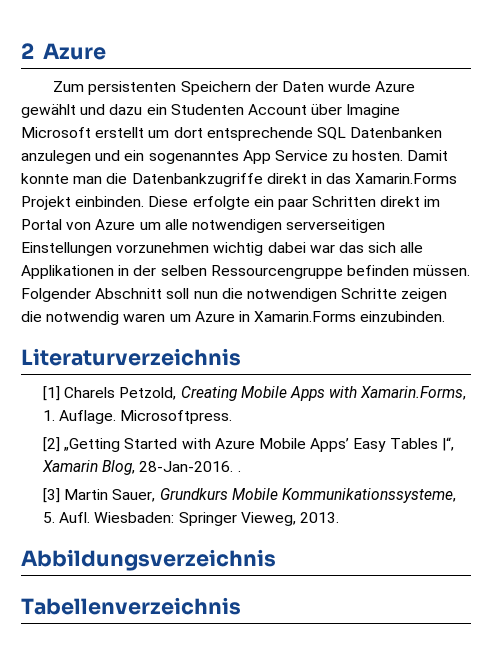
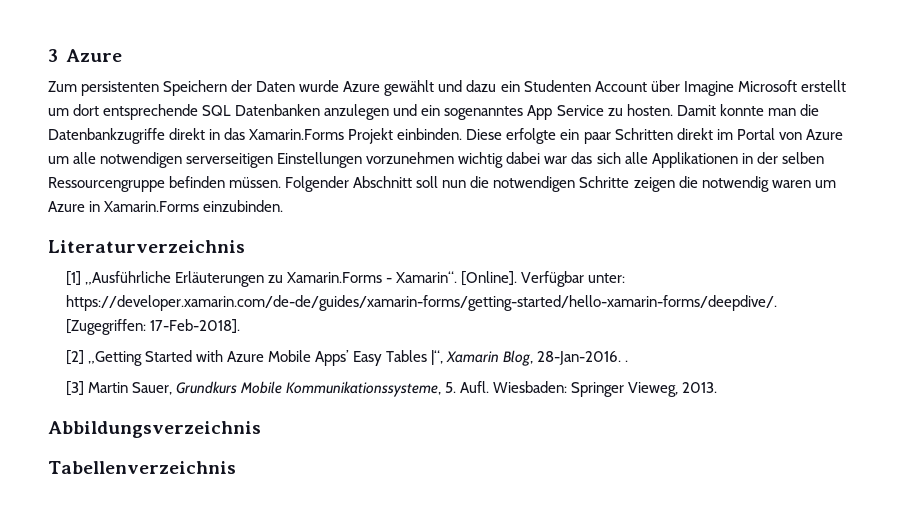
- 2 Azure
+ 3 Azure
- [1] Charels Petzold, Creating Mobile Apps with Xamarin.Forms, 1. Auflage. Microsoftpress.
+ [1] „Ausführliche Erläuterungen zu Xamarin.Forms - Xamarin“. [Online]. Verfügbar unter: https://developer.xamarin.com/de-de/guides/xamarin-forms/getting-started/hello-xamarin-forms/deepdive/. [Zugegriffen: 17-Feb-2018].

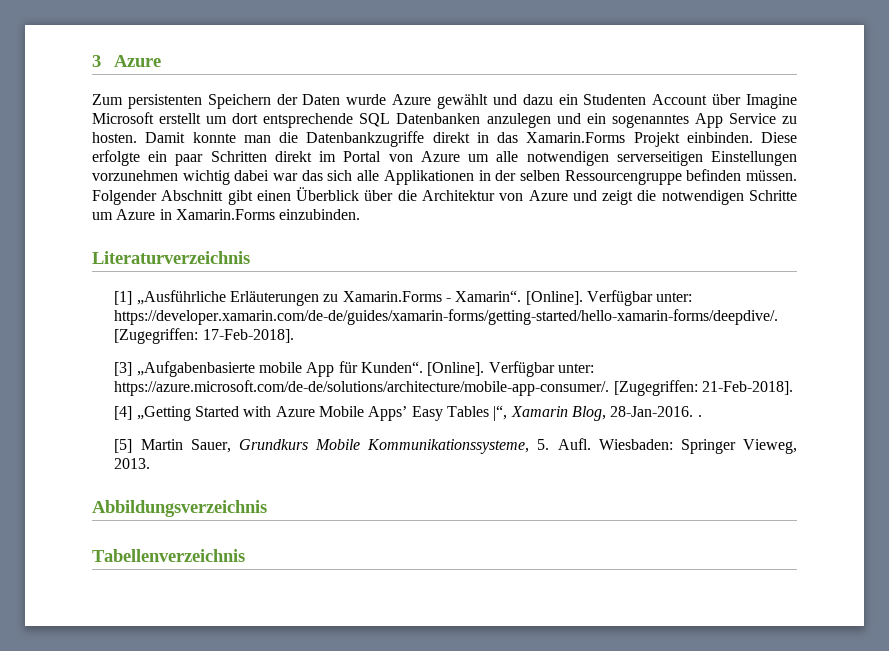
- Folgender Abschnitt soll nun die notwendigen Schritte zeigen die notwendig waren um Azure in Xamarin.Forms einzubinden.
+ Folgender Abschnitt gibt einen Überblick über die Architektur von Azure und zeigt die notwendigen Schritte um Azure in Xamarin.Forms einzubinden.
- [2] „Getting Started with Azure Mobile Apps’ Easy Tables |“, Xamarin Blog, 28-Jan-2016. .
+ [3] „Aufgabenbasierte mobile App für Kunden“. [Online]. Verfügbar unter: https://azure.microsoft.com/de-de/solutions/architecture/mobile-app-consumer/. [Zugegriffen: 21-Feb-2018].
+ [4] „Getting Started with Azure Mobile Apps’ Easy Tables |“, Xamarin Blog, 28-Jan-2016. .
- [3] Martin Sauer, Grundkurs Mobile Kommunikationssysteme, 5. Aufl.
+ [5] Martin Sauer, Grundkurs Mobile Kommunikationssysteme, 5. Aufl.

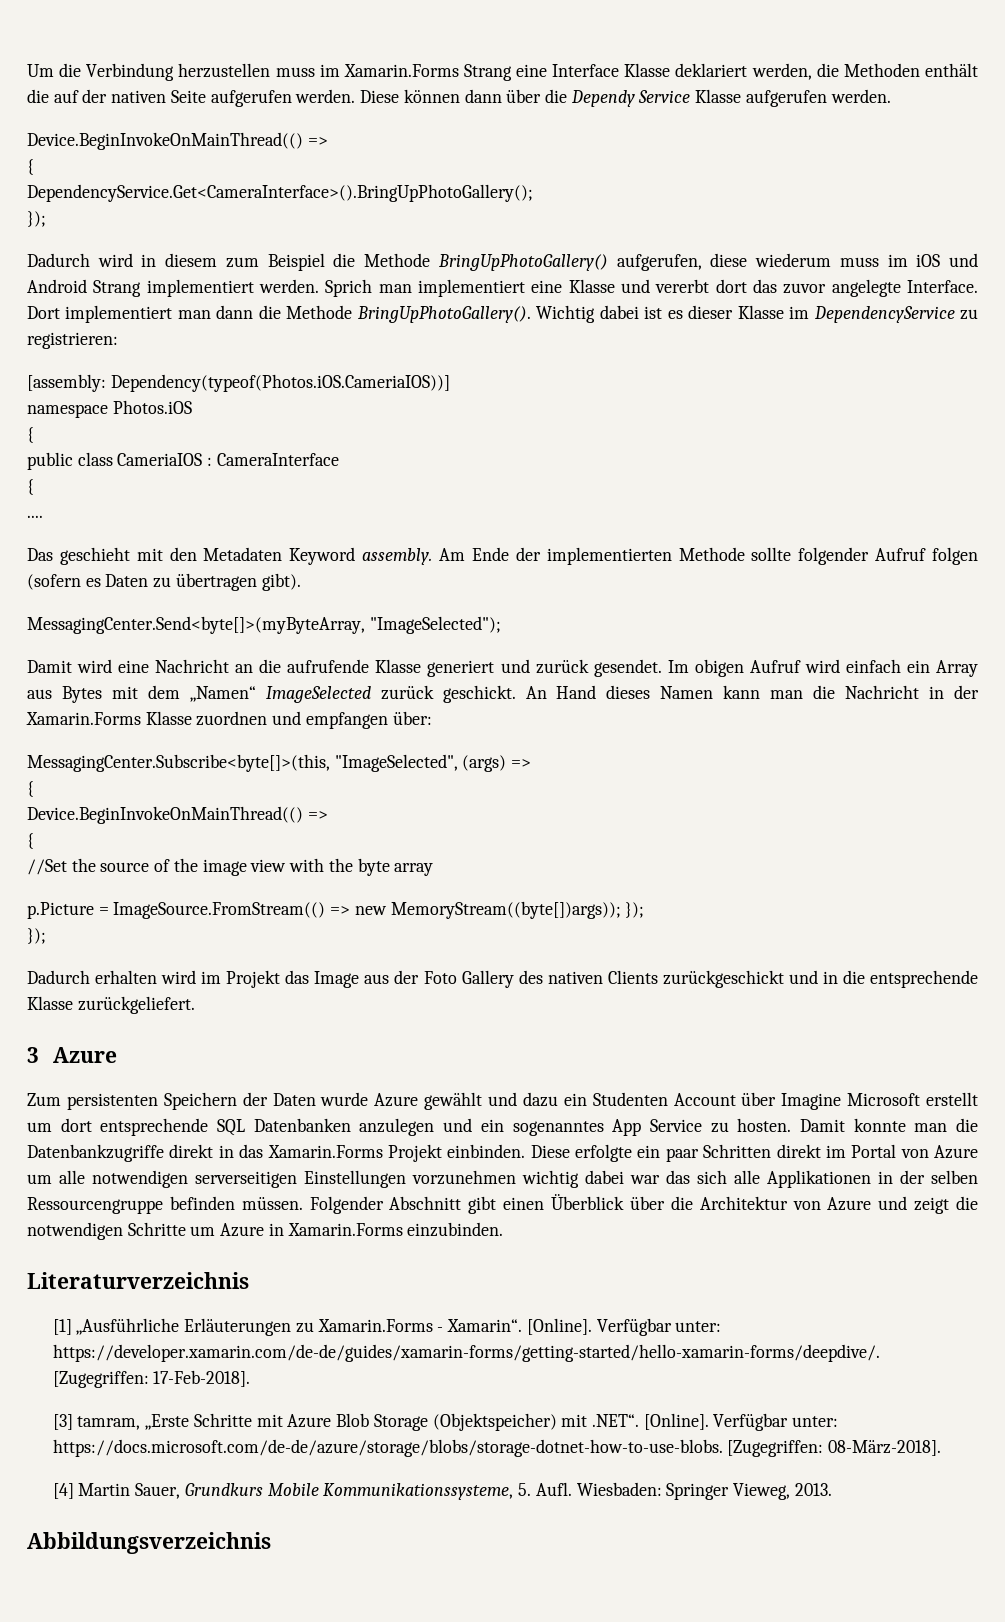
+ Um die Verbindung herzustellen muss im Xamarin.Forms Strang eine Interface Klasse deklariert werden, die Methoden enthält die auf der nativen Seite aufgerufen werden. Diese können dann über die Dependy Service Klasse aufgerufen werden.
+ Device.BeginInvokeOnMainThread(() =>
+ {
+ DependencyService.Get<CameraInterface>().BringUpPhotoGallery();
+ });
+ Dadurch wird in diesem zum Beispiel die Methode BringUpPhotoGallery() aufgerufen, diese wiederum muss im iOS und Android Strang implementiert werden. Sprich man implementiert eine Klasse und vererbt dort das zuvor angelegte Interface. Dort implementiert man dann die Methode BringUpPhotoGallery(). Wichtig dabei ist es dieser Klasse im DependencyService zu registrieren:
+ [assembly: Dependency(typeof(Photos.iOS.CameriaIOS))]
+ namespace Photos.iOS
+ {
+ public class CameriaIOS : CameraInterface
+ {
+ ....
+ Das geschieht mit den Metadaten Keyword assembly. Am Ende der implementierten Methode sollte folgender Aufruf folgen (sofern es Daten zu übertragen gibt).
+ MessagingCenter.Send<byte[]>(myByteArray, "ImageSelected");
+ Damit wird eine Nachricht an die aufrufende Klasse generiert und zurück gesendet. Im obigen Aufruf wird einfach ein Array aus Bytes mit dem „Namen“ ImageSelected zurück geschickt. An Hand dieses Namen kann man die Nachricht in der Xamarin.Forms Klasse zuordnen und empfangen über:
+ MessagingCenter.Subscribe<byte[]>(this, "ImageSelected", (args) =>
+ {
+ Device.BeginInvokeOnMainThread(() =>
+ {
+ //Set the source of the image view with the byte array
+ p.Picture = ImageSource.FromStream(() => new MemoryStream((byte[])args)); });
+ });
+ Dadurch erhalten wird im Projekt das Image aus der Foto Gallery des nativen Clients zurückgeschickt und in die entsprechende Klasse zurückgeliefert.
- [3] „Aufgabenbasierte mobile App für Kunden“. [Online]. Verfügbar unter: https://azure.microsoft.com/de-de/solutions/architecture/mobile-app-consumer/. [Zugegriffen: 21-Feb-2018].
- [4] „Getting Started with Azure Mobile Apps’ Easy Tables |“, Xamarin Blog, 28-Jan-2016. .
- [5] Martin Sauer, Grundkurs Mobile Kommunikationssysteme, 5. Aufl.
+ [3] tamram, „Erste Schritte mit Azure Blob Storage (Objektspeicher) mit .NET“. [Online]. Verfügbar unter: https://docs.microsoft.com/de-de/azure/storage/blobs/storage-dotnet-how-to-use-blobs. [Zugegriffen: 08-März-2018].
+ [4] Martin Sauer, Grundkurs Mobile Kommunikationssysteme, 5. Aufl.
- Tabellenverzeichnis

